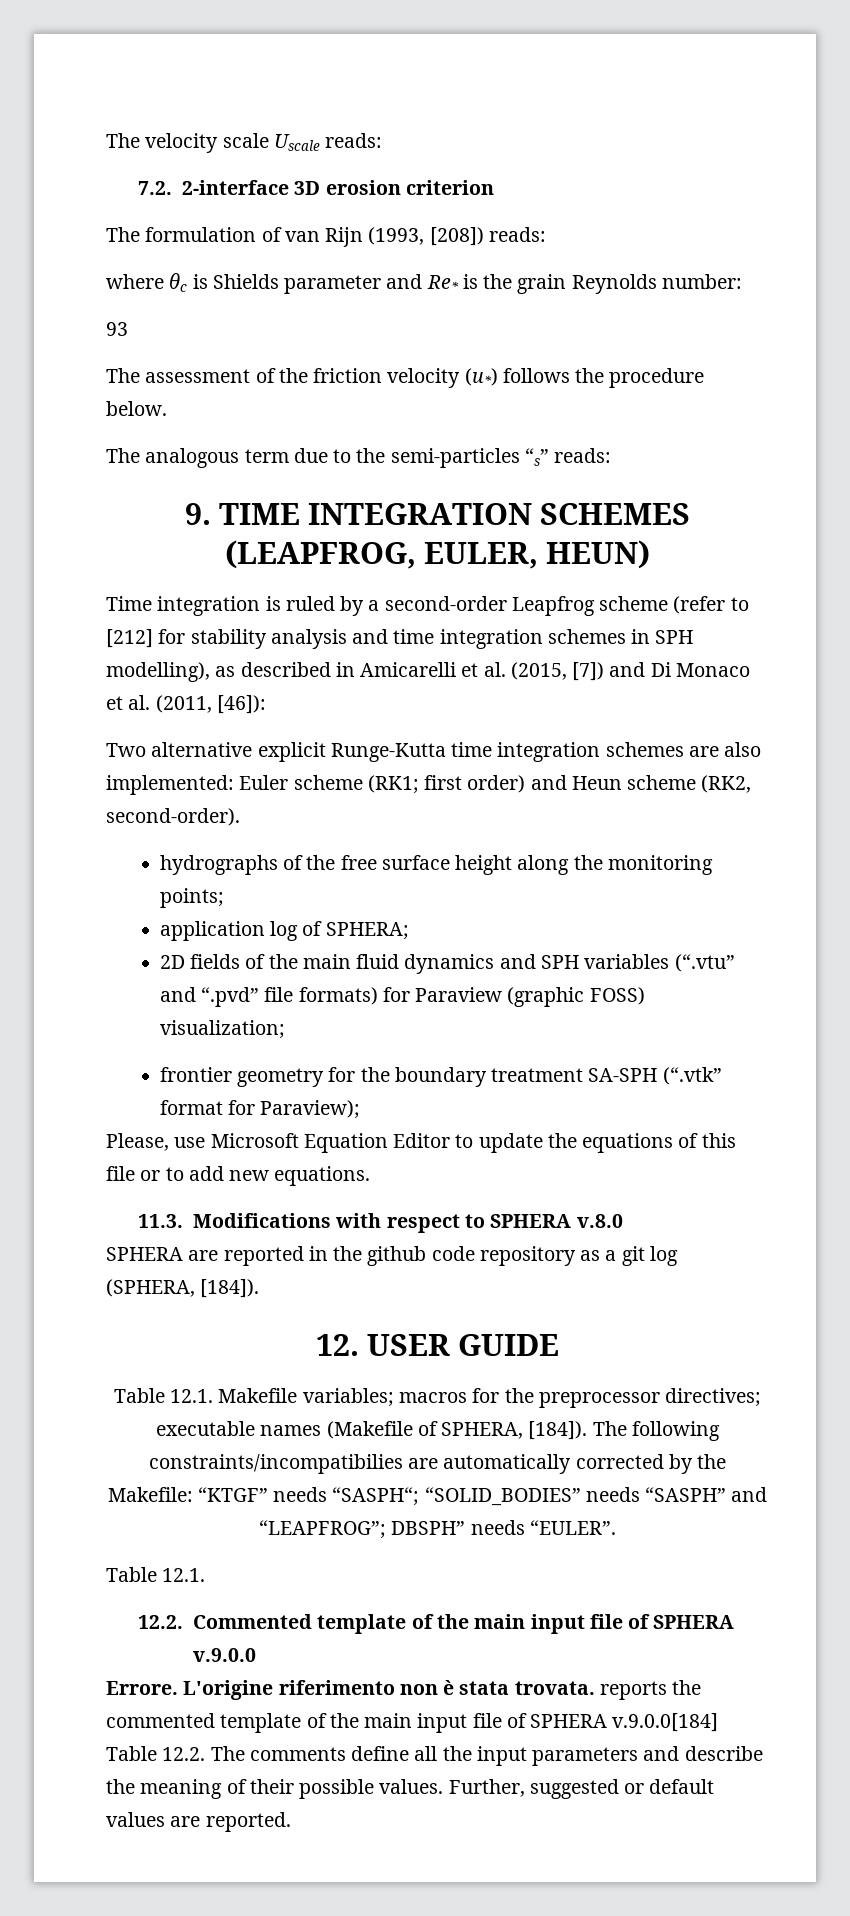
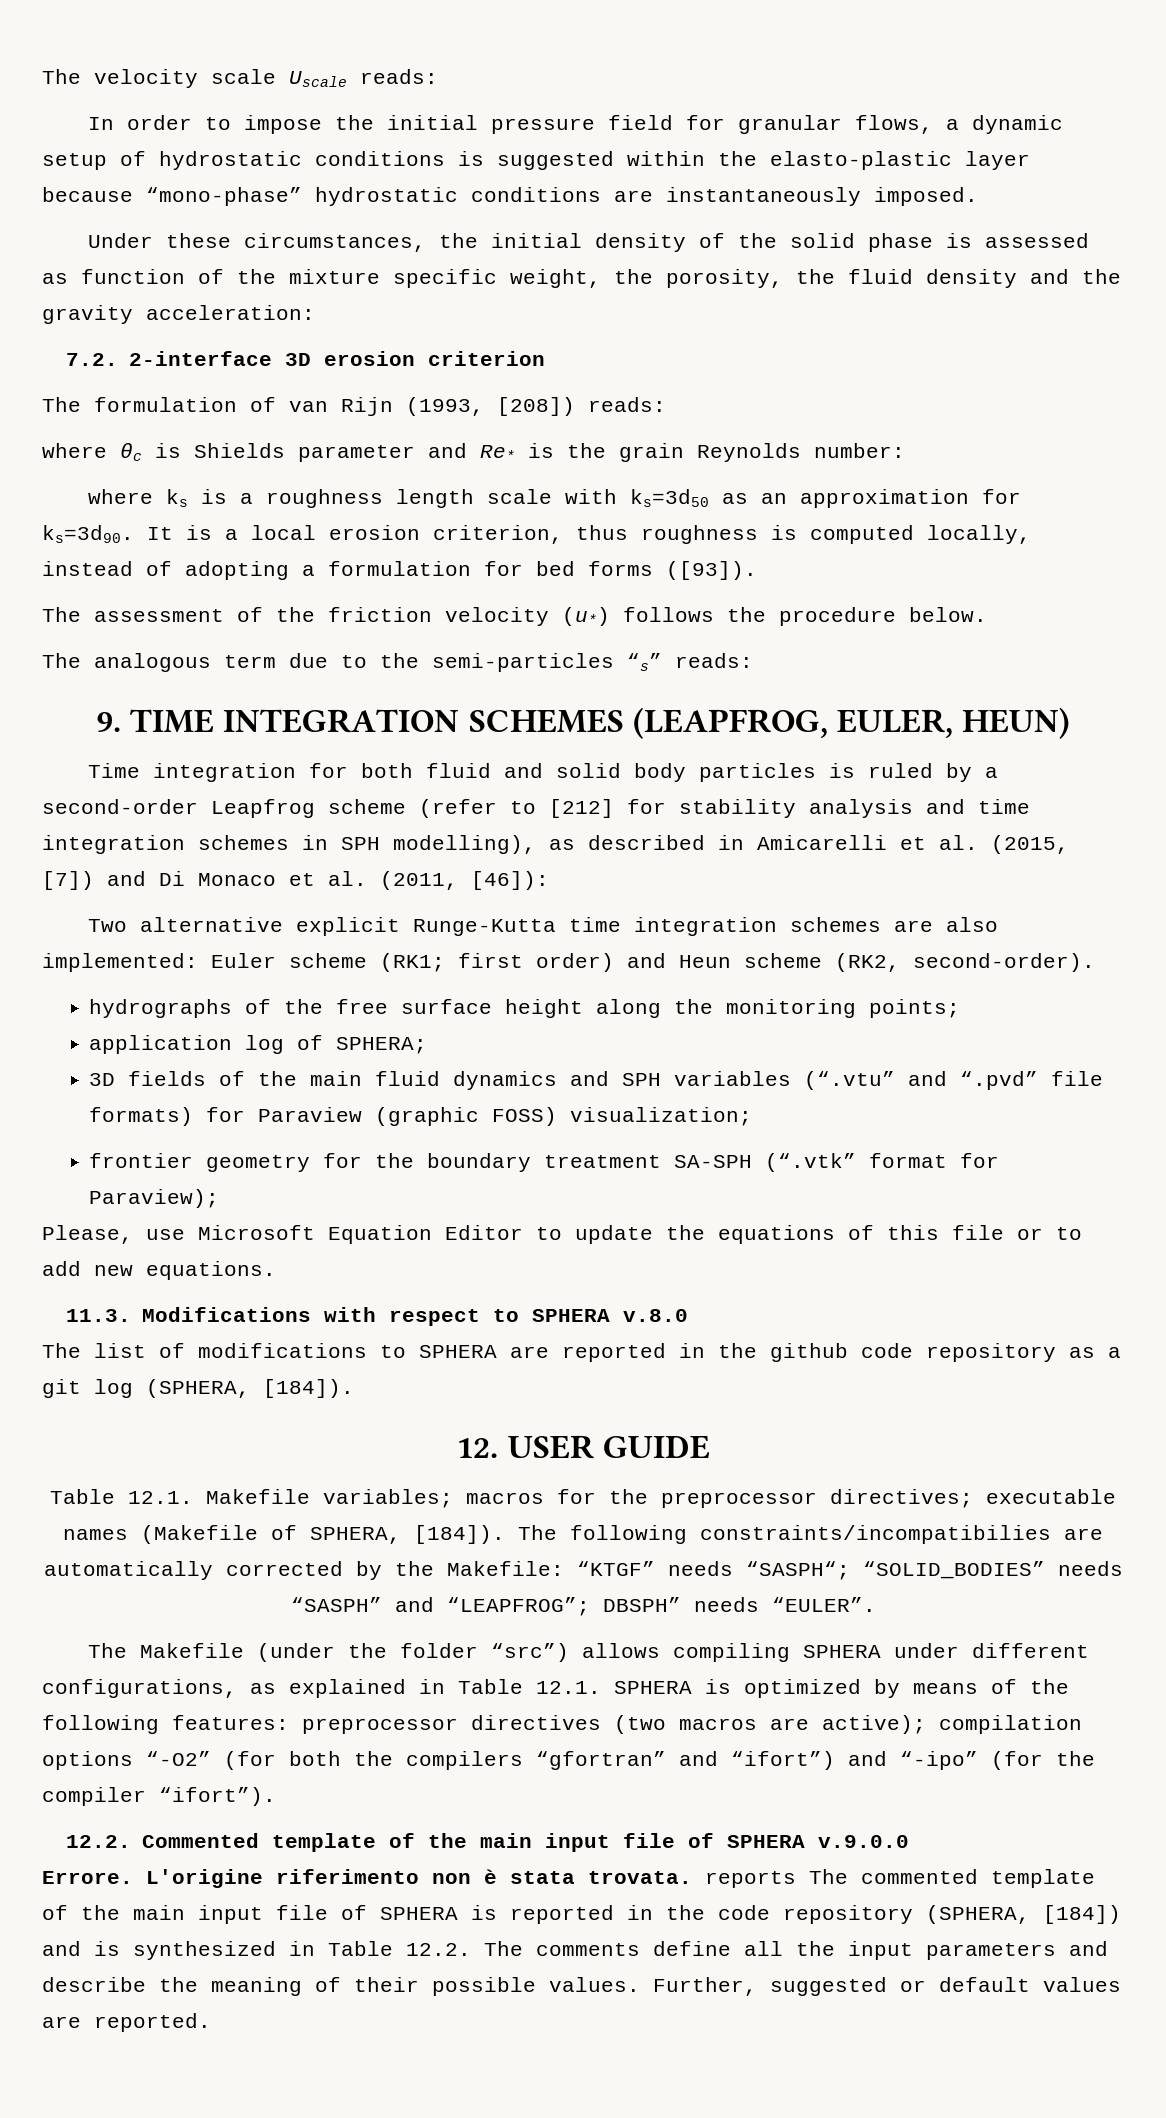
+ In order to impose the initial pressure field for granular flows, a dynamic setup of hydrostatic conditions is suggested within the elasto-plastic layer because “mono-phase” hydrostatic conditions are instantaneously imposed.
+ Under these circumstances, the initial density of the solid phase is assessed as function of the mixture specific weight, the porosity, the fluid density and the gravity acceleration:
- 93
+ where ks is a roughness length scale with ks=3d50 as an approximation for ks=3d90. It is a local erosion criterion, thus roughness is computed locally, instead of adopting a formulation for bed forms ([93]).
- Time integration is ruled by a second-order Leapfrog scheme (refer to [212] for stability analysis and time integration schemes in SPH modelling), as described in Amicarelli et al. (2015, [7]) and Di Monaco et al. (2011, [46]):
+ Time integration for both fluid and solid body particles is ruled by a second-order Leapfrog scheme (refer to [212] for stability analysis and time integration schemes in SPH modelling), as described in Amicarelli et al. (2015, [7]) and Di Monaco et al. (2011, [46]):
- 2D fields of the main fluid dynamics and SPH variables (“.vtu” and “.pvd” file formats) for Paraview (graphic FOSS) visualization;
+ 3D fields of the main fluid dynamics and SPH variables (“.vtu” and “.pvd” file formats) for Paraview (graphic FOSS) visualization;
- SPHERA are reported in the github code repository as a git log (SPHERA, [184]).
+ The list of modifications to SPHERA are reported in the github code repository as a git log (SPHERA, [184]).
  The following constraints/incompatibilies are automatically corrected by the Makefile: “KTGF” needs “SASPH“; “SOLID_BODIES” needs “SASPH” and “LEAPFROG”; DBSPH” needs “EULER”.
- Table 12.1.
+ The Makefile (under the folder “src”) allows compiling SPHERA under different configurations, as explained in Table 12.1. SPHERA is optimized by means of the following features: preprocessor directives (two macros are active); compilation options “-O2” (for both the compilers “gfortran” and “ifort”) and “-ipo” (for the compiler “ifort”).
- L'origine riferimento non è stata trovata. reports the commented template of the main input file of SPHERA v.9.0.0[184] Table 12.2. The comments define all the input parameters and describe the meaning of their possible values.
+ L'origine riferimento non è stata trovata. reports The commented template of the main input file of SPHERA is reported in the code repository (SPHERA, [184]) and is synthesized in Table 12.2. The comments define all the input parameters and describe the meaning of their possible values.

